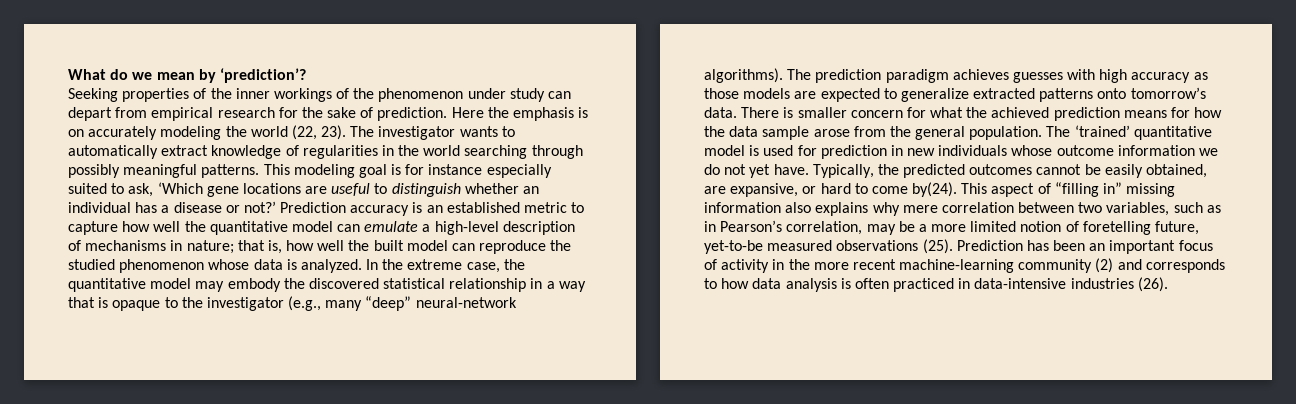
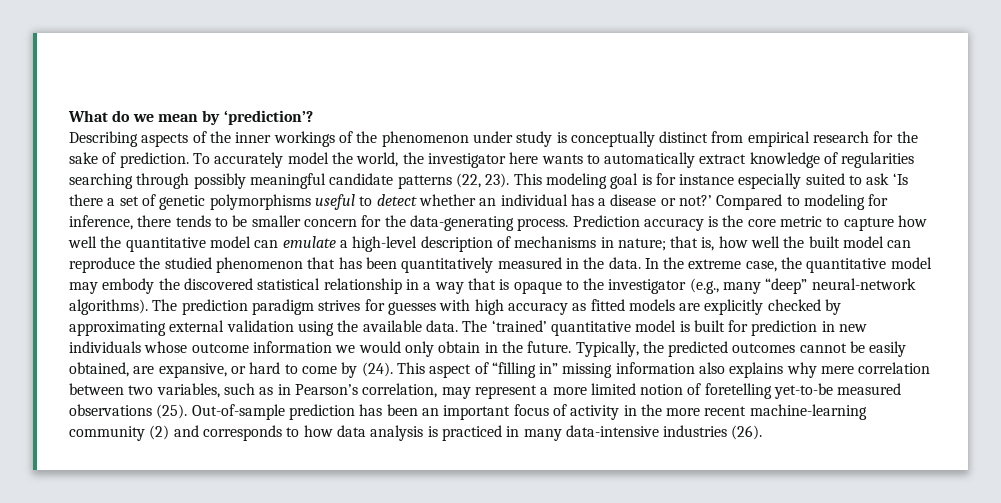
- Seeking properties of the inner workings of the phenomenon under study can depart from empirical research for the sake of prediction.
+ Describing aspects of the inner workings of the phenomenon under study is conceptually distinct from empirical research for the sake of prediction.
- Here the emphasis is on accurately modeling the world (22, 23). The investigator wants to automatically extract knowledge of regularities in the world searching through possibly meaningful patterns.
+ To accurately model the world, the investigator here wants to automatically extract knowledge of regularities searching through possibly meaningful candidate patterns (22, 23).
- This modeling goal is for instance especially suited to ask, ‘Which gene locations are useful to distinguish whether an individual has a disease or not?’
+ This modeling goal is for instance especially suited to ask ‘Is there a set of genetic polymorphisms useful to detect whether an individual has a disease or not?’
+ Compared to modeling for inference, there tends to be smaller concern for the data-generating process.
- Prediction accuracy is an established metric to capture how well the quantitative model can emulate a high-level description of mechanisms in nature; that is, how well the built model can reproduce the studied phenomenon whose data is analyzed.
+ Prediction accuracy is the core metric to capture how well the quantitative model can emulate a high-level description of mechanisms in nature; that is, how well the built model can reproduce the studied phenomenon that has been quantitatively measured in the data.
- The prediction paradigm achieves guesses with high accuracy as those models are expected to generalize extracted patterns onto tomorrow’s data. There is smaller concern for what the achieved prediction means for how the data sample arose from the general population.
+ The prediction paradigm strives for guesses with high accuracy as fitted models are explicitly checked by approximating external validation using the available data.
- The ‘trained’ quantitative model is used for prediction in new individuals whose outcome information we do not yet have.
+ The ‘trained’ quantitative model is built for prediction in new individuals whose outcome information we would only obtain in the future.
- Typically, the predicted outcomes cannot be easily obtained, are expansive, or hard to come by(24).
+ Typically, the predicted outcomes cannot be easily obtained, are expansive, or hard to come by (24).
- This aspect of “filling in” missing information also explains why mere correlation between two variables, such as in Pearson’s correlation, may be a more limited notion of foretelling future, yet-to-be measured observations (25).
+ This aspect of “filling in” missing information also explains why mere correlation between two variables, such as in Pearson’s correlation, may represent a more limited notion of foretelling yet-to-be measured observations (25).
- Prediction has been an important focus of activity in the more recent machine-learning community (2) and corresponds to how data analysis is often practiced in data-intensive industries (26).
+ Out-of-sample prediction has been an important focus of activity in the more recent machine-learning community (2) and corresponds to how data analysis is practiced in many data-intensive industries (26).

